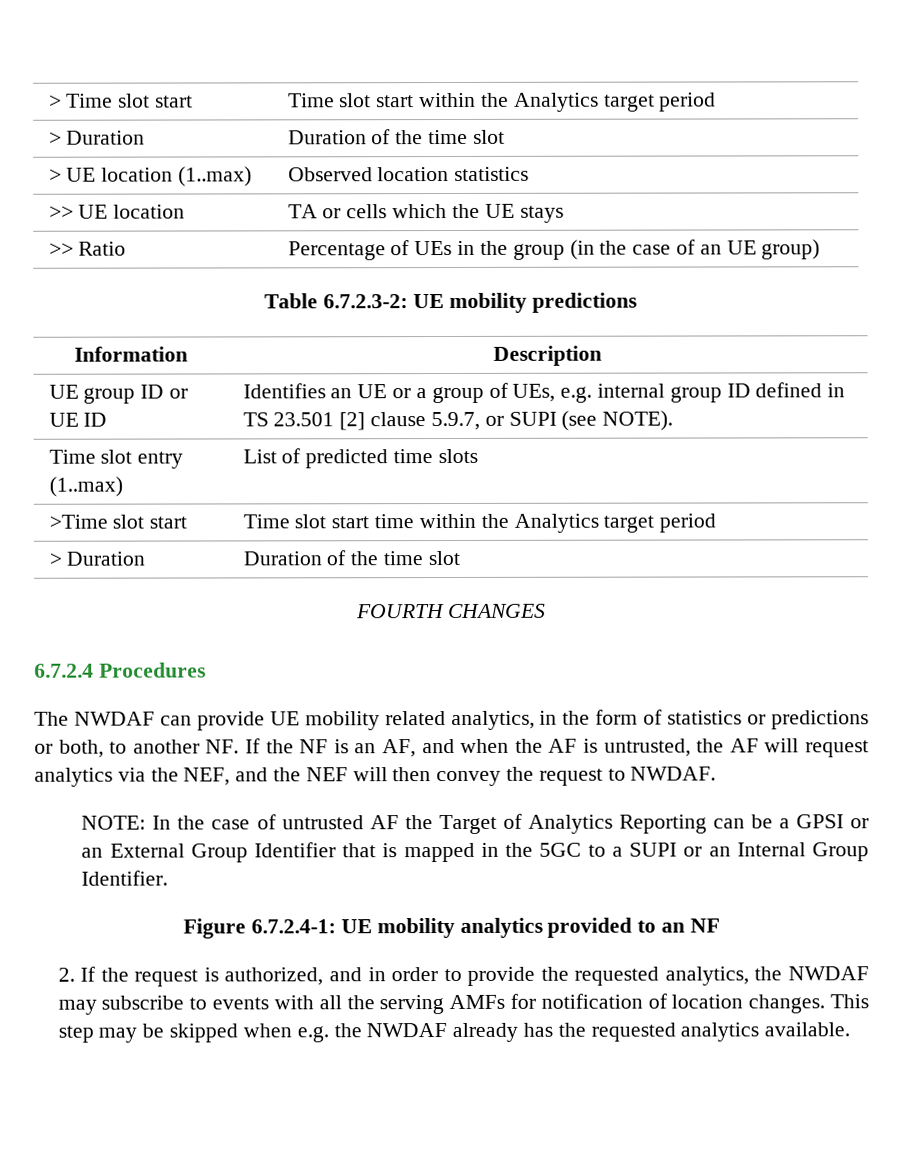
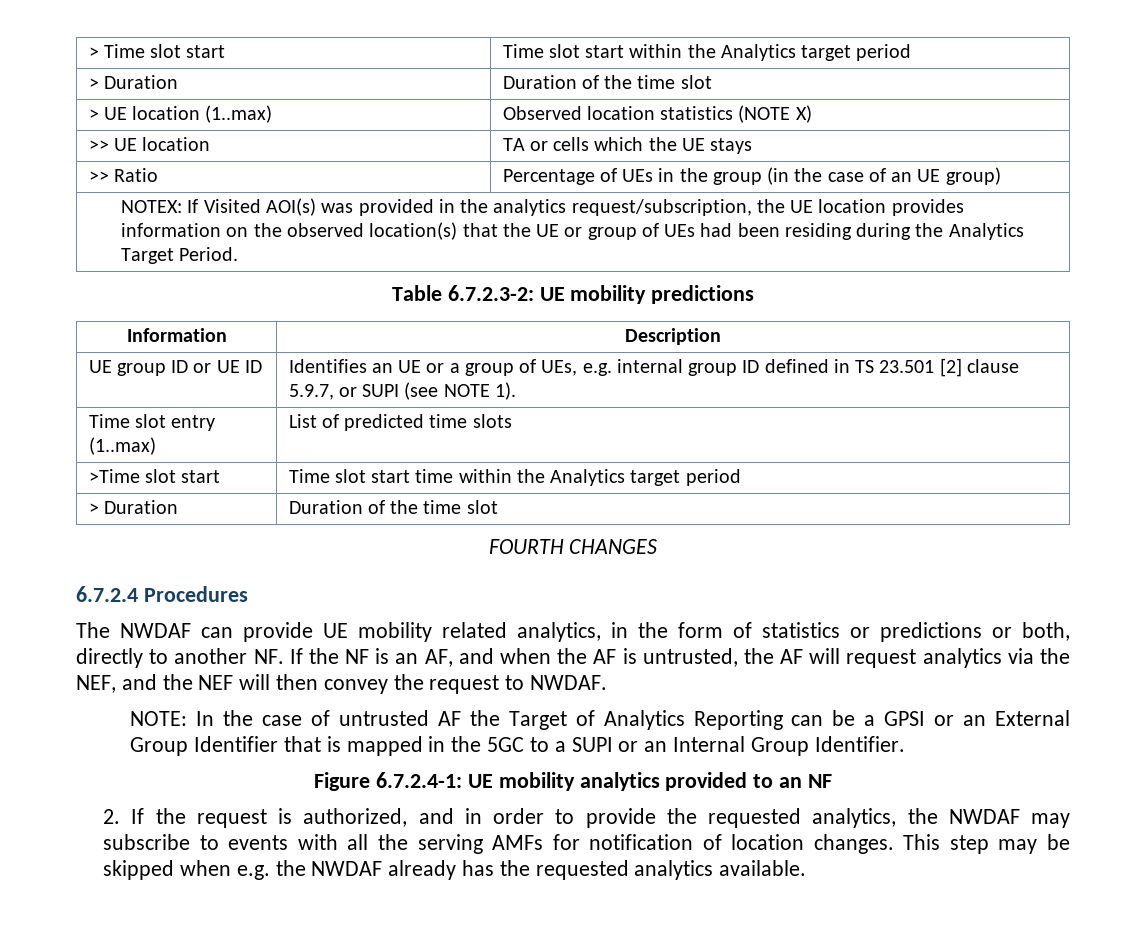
- > UE location (1..max) | Observed location statistics
+ > UE location (1..max) | Observed location statistics (NOTE X)
+ NOTEX: If Visited AOI(s) was provided in the analytics request/subscription, the UE location provides information on the observed location(s) that the UE or group of UEs had been residing during the Analytics Target Period.
- UE group ID or UE ID | Identifies an UE or a group of UEs, e.g. internal group ID defined in TS 23.501 [2] clause 5.9.7, or SUPI (see NOTE).
+ UE group ID or UE ID | Identifies an UE or a group of UEs, e.g. internal group ID defined in TS 23.501 [2] clause 5.9.7, or SUPI (see NOTE 1).
- The NWDAF can provide UE mobility related analytics, in the form of statistics or predictions or both, to another NF. If the NF is an AF, and when the AF is untrusted, the AF will request analytics via the NEF, and the NEF will then convey the request to NWDAF.
+ The NWDAF can provide UE mobility related analytics, in the form of statistics or predictions or both, directly to another NF. If the NF is an AF, and when the AF is untrusted, the AF will request analytics via the NEF, and the NEF will then convey the request to NWDAF.

